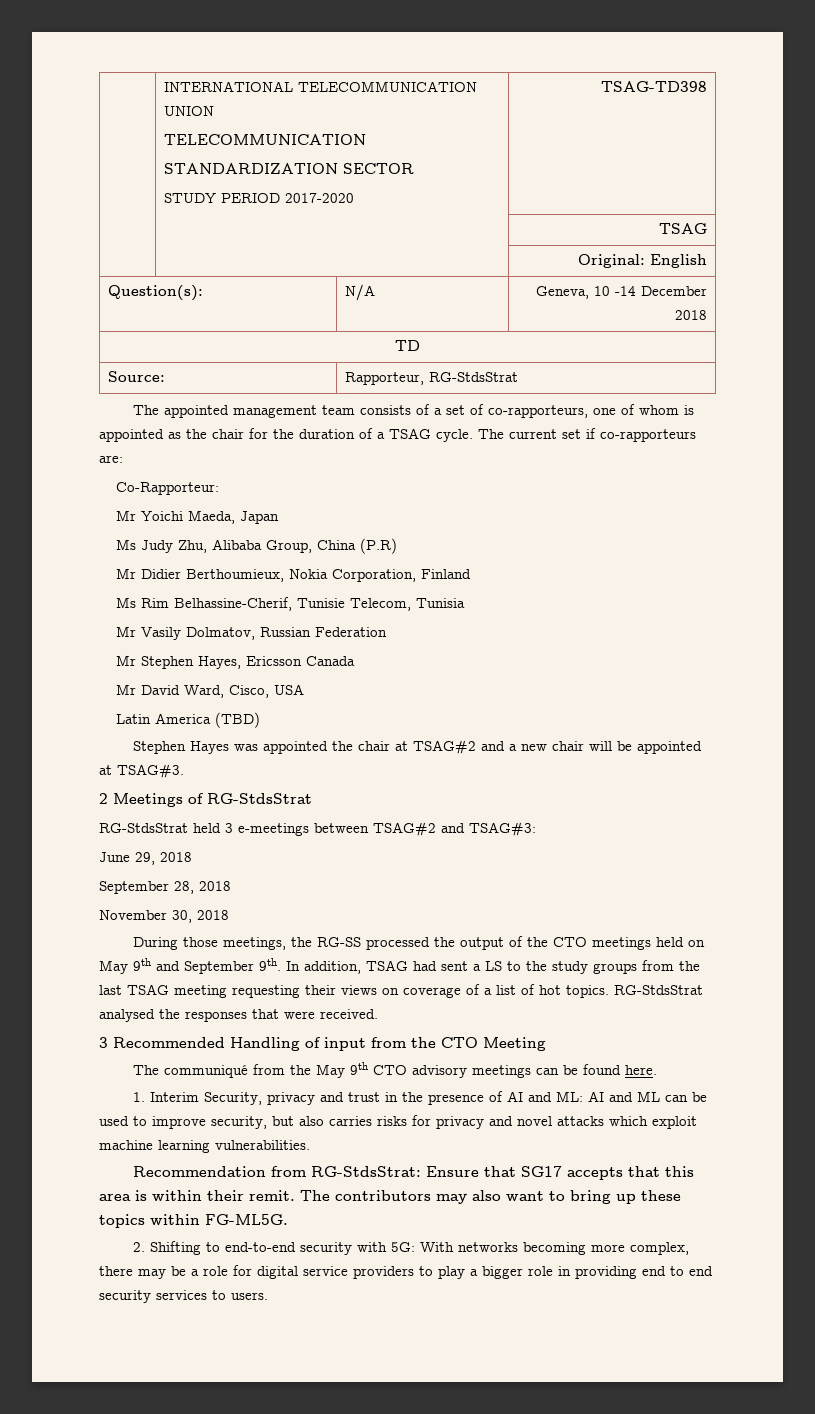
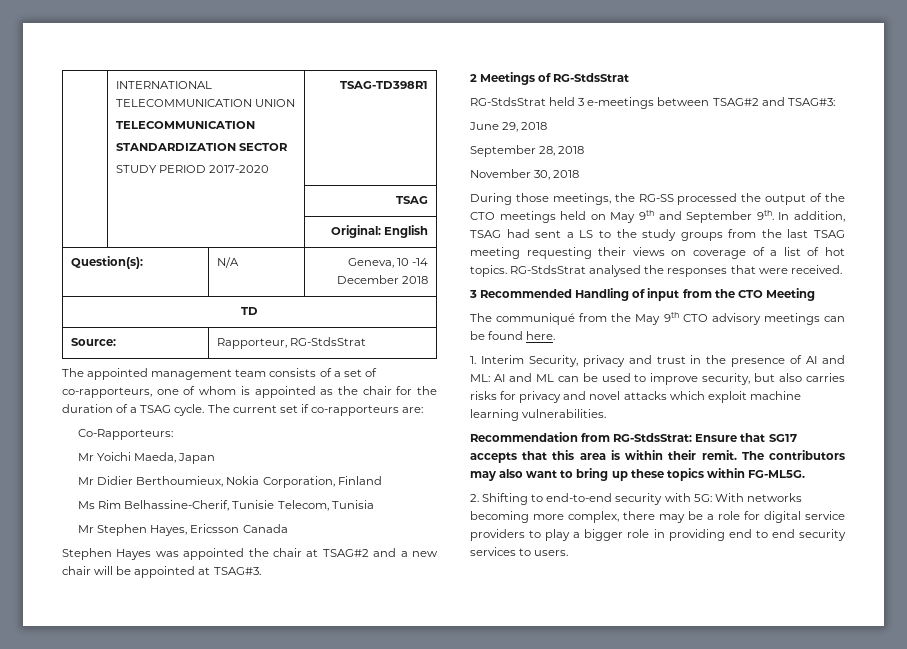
  | INTERNATIONAL TELECOMMUNICATION UNION
  TELECOMMUNICATION
  STANDARDIZATION SECTOR
- STUDY PERIOD 2017-2020 | TSAG-TD398
+ STUDY PERIOD 2017-2020 | TSAG-TD398R1
- Co-Rapporteur:
+ Co-Rapporteurs:
- Ms Judy Zhu, Alibaba Group, China (P.R)
- Mr Vasily Dolmatov, Russian Federation
- Mr David Ward, Cisco, USA
- Latin America (TBD)

